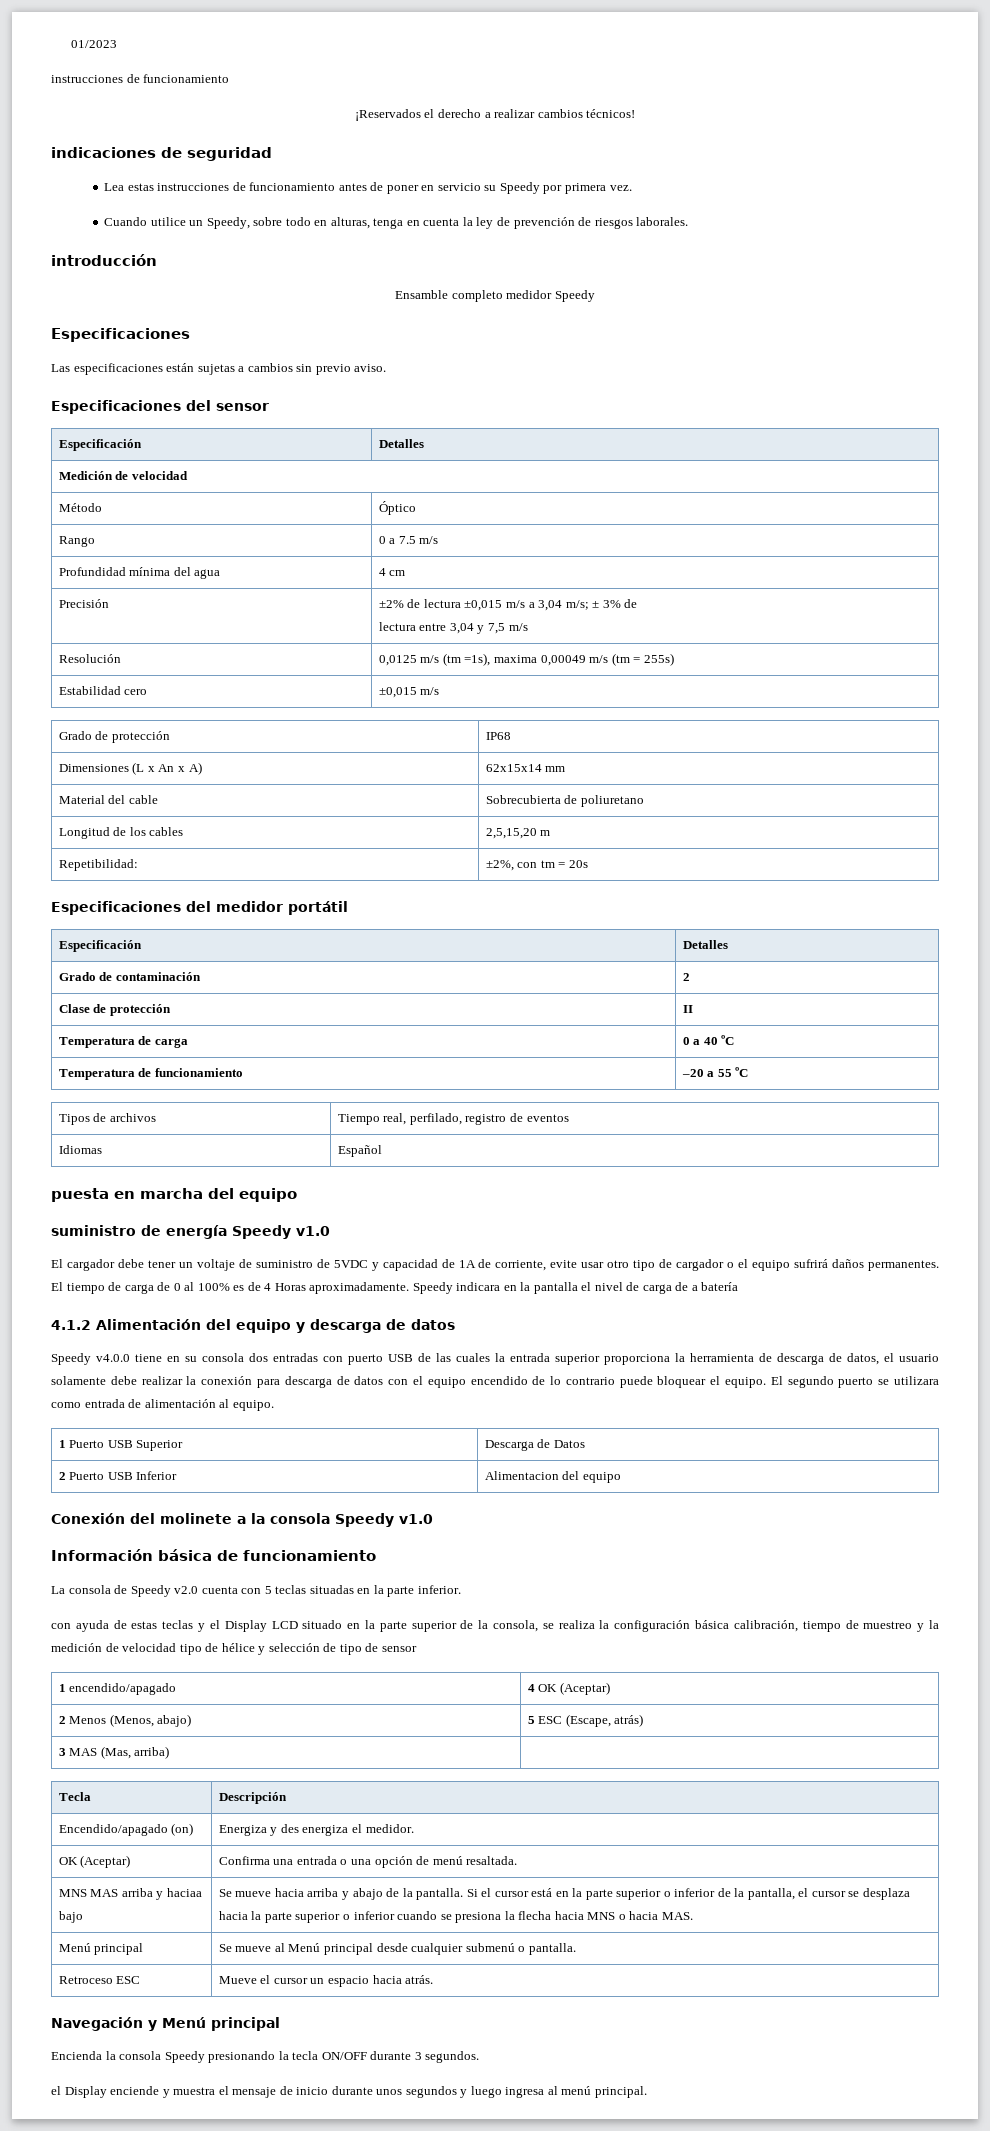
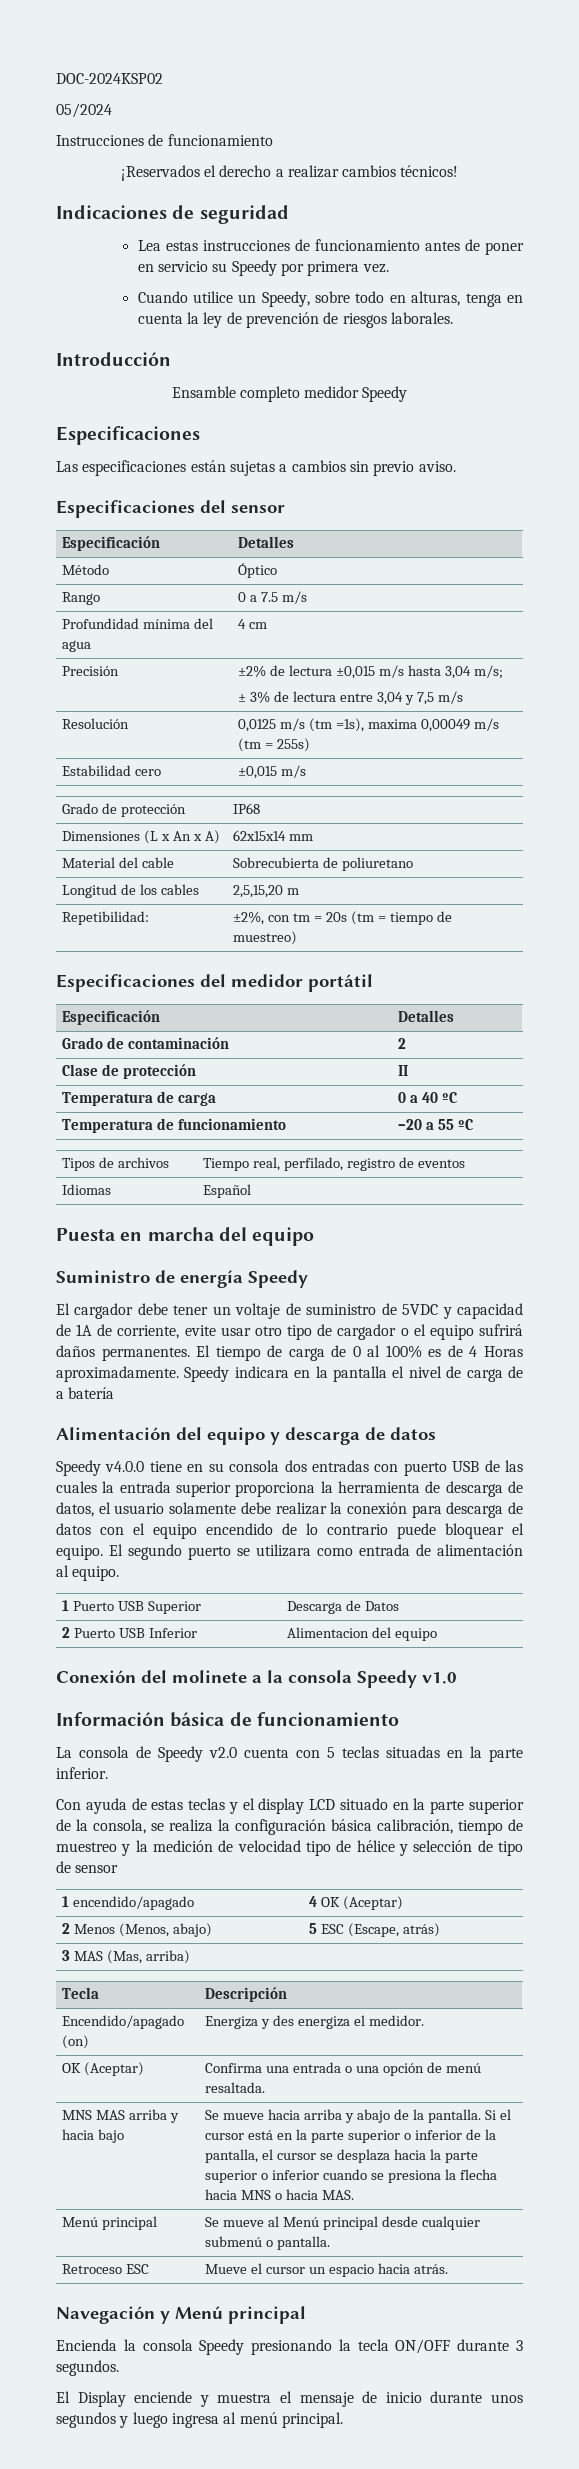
- 01/2023
- instrucciones de funcionamiento
+ DOC-2024KSP02
+ 05/2024
+ Instrucciones de funcionamiento
- indicaciones de seguridad
+ Indicaciones de seguridad
- introducción
+ Introducción
- Medición de velocidad
- Precisión | ±2% de lectura ±0,015 m/s a 3,04 m/s; ± 3% de
- lectura entre 3,04 y 7,5 m/s
+ Precisión | ±2% de lectura ±0,015 m/s hasta 3,04 m/s;
+ ± 3% de lectura entre 3,04 y 7,5 m/s
- Repetibilidad: | ±2%, con tm = 20s
+ Repetibilidad: | ±2%, con tm = 20s (tm = tiempo de muestreo)
- puesta en marcha del equipo
+ Puesta en marcha del equipo
- suministro de energía Speedy v1.0
+ Suministro de energía Speedy
- 4.1.2 Alimentación del equipo y descarga de datos
+ Alimentación del equipo y descarga de datos
- con ayuda de estas teclas y el Display LCD situado en la parte superior de la consola, se realiza la configuración básica calibración, tiempo de muestreo y la medición de velocidad tipo de hélice y selección de tipo de sensor
+ Con ayuda de estas teclas y el display LCD situado en la parte superior de la consola, se realiza la configuración básica calibración, tiempo de muestreo y la medición de velocidad tipo de hélice y selección de tipo de sensor
- MNS MAS arriba y haciaa bajo
+ MNS MAS arriba y hacia bajo
- el Display enciende y muestra el mensaje de inicio durante unos segundos y luego ingresa al menú principal.
+ El Display enciende y muestra el mensaje de inicio durante unos segundos y luego ingresa al menú principal.

